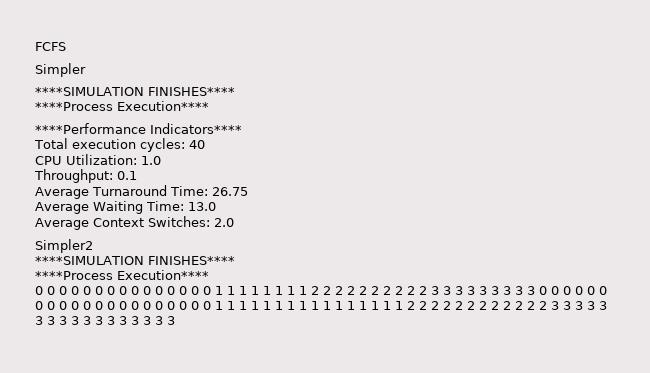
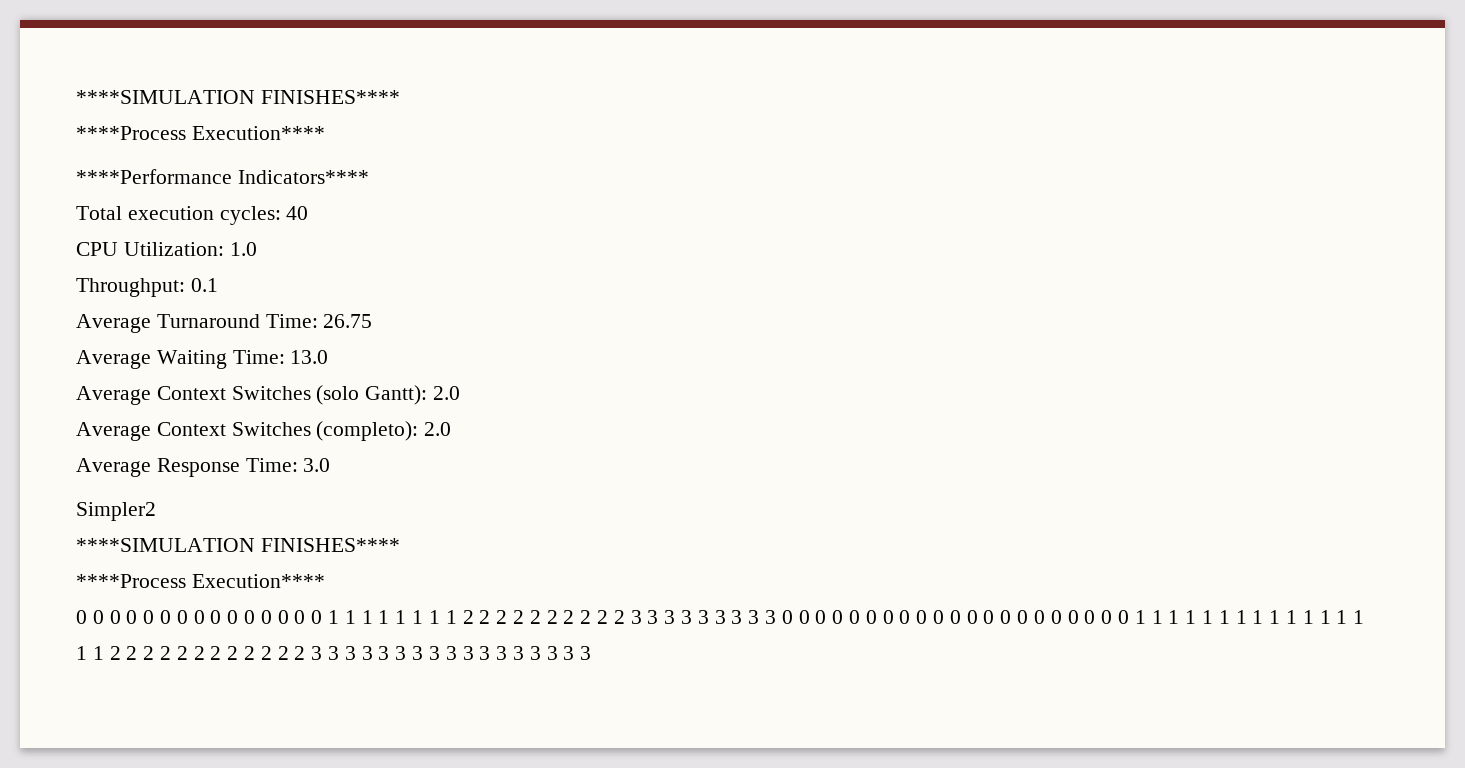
- FCFS
- Simpler
- Average Context Switches: 2.0
+ Average Context Switches (solo Gantt): 2.0
+ Average Context Switches (completo): 2.0
+ Average Response Time: 3.0

